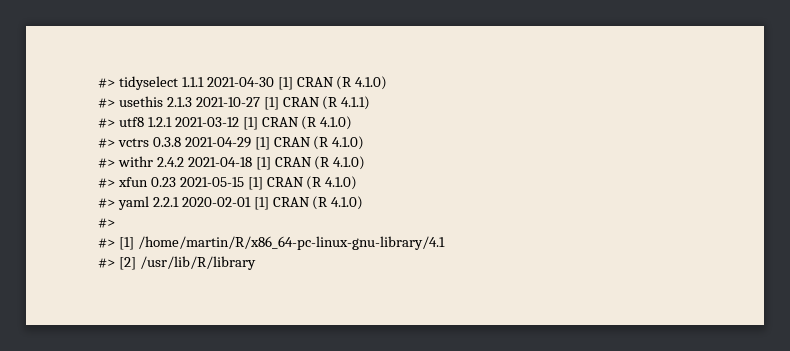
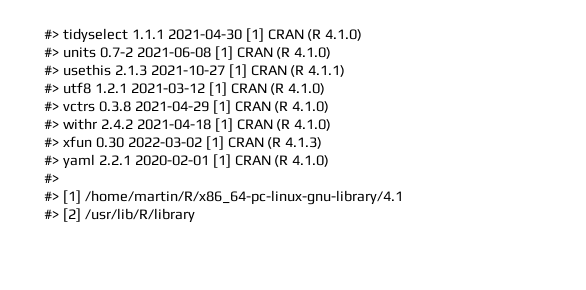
+ #> units 0.7-2 2021-06-08 [1] CRAN (R 4.1.0)
- #> xfun 0.23 2021-05-15 [1] CRAN (R 4.1.0)
+ #> xfun 0.30 2022-03-02 [1] CRAN (R 4.1.3)

